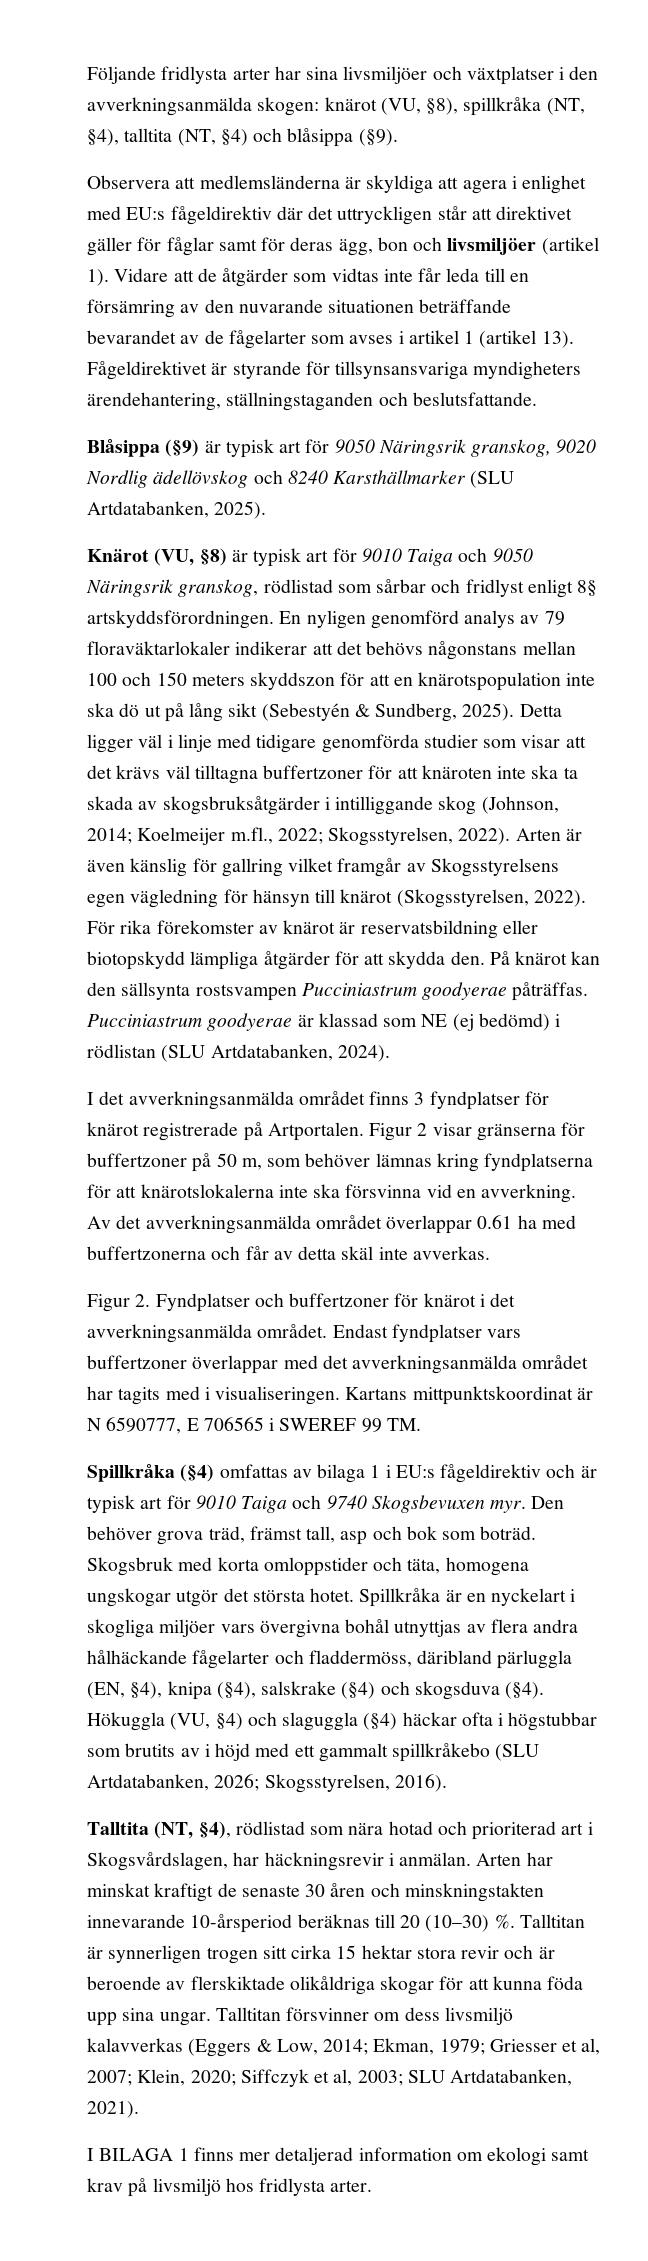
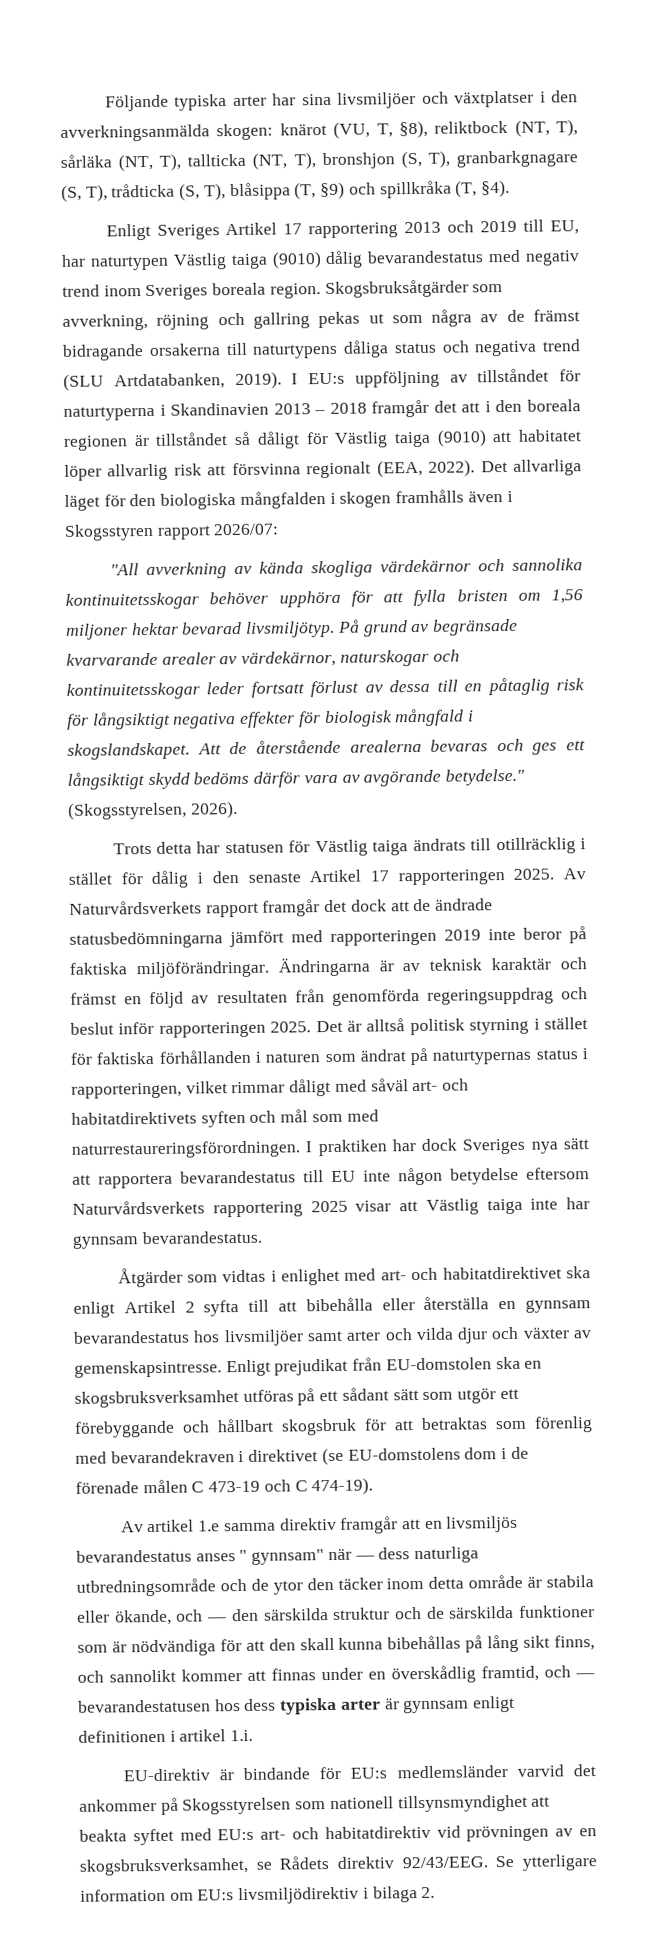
- Följande fridlysta arter har sina livsmiljöer och växtplatser i den avverkningsanmälda skogen: knärot (VU, §8), spillkråka (NT, §4), talltita (NT, §4) och blåsippa (§9).
- Observera att medlemsländerna är skyldiga att agera i enlighet med EU:s fågeldirektiv där det uttryckligen står att direktivet gäller för fåglar samt för deras ägg, bon och livsmiljöer (artikel 1). Vidare att de åtgärder som vidtas inte får leda till en försämring av den nuvarande situationen beträffande bevarandet av de fågelarter som avses i artikel 1 (artikel 13). Fågeldirektivet är styrande för tillsynsansvariga myndigheters ärendehantering, ställningstaganden och beslutsfattande.
- Blåsippa (§9) är typisk art för 9050 Näringsrik granskog, 9020 Nordlig ädellövskog och 8240 Karsthällmarker (SLU Artdatabanken, 2025).
- Knärot (VU, §8) är typisk art för 9010 Taiga och 9050 Näringsrik granskog, rödlistad som sårbar och fridlyst enligt 8§ artskyddsförordningen. En nyligen genomförd analys av 79 floraväktarlokaler indikerar att det behövs någonstans mellan 100 och 150 meters skyddszon för att en knärotspopulation inte ska dö ut på lång sikt (Sebestyén & Sundberg, 2025). Detta ligger väl i linje med tidigare genomförda studier som visar att det krävs väl tilltagna buffertzoner för att knäroten inte ska ta skada av skogsbruksåtgärder i intilliggande skog (Johnson, 2014; Koelmeijer m.fl., 2022; Skogsstyrelsen, 2022). Arten är även känslig för gallring vilket framgår av Skogsstyrelsens egen vägledning för hänsyn till knärot (Skogsstyrelsen, 2022). För rika förekomster av knärot är reservatsbildning eller biotopskydd lämpliga åtgärder för att skydda den. På knärot kan den sällsynta rostsvampen Pucciniastrum goodyerae påträffas. Pucciniastrum goodyerae är klassad som NE (ej bedömd) i rödlistan (SLU Artdatabanken, 2024).
- I det avverkningsanmälda området finns 3 fyndplatser för knärot registrerade på Artportalen. Figur 2 visar gränserna för buffertzoner på 50 m, som behöver lämnas kring fyndplatserna för att knärotslokalerna inte ska försvinna vid en avverkning. Av det avverkningsanmälda området överlappar 0.61 ha med buffertzonerna och får av detta skäl inte avverkas.
- Figur 2. Fyndplatser och buffertzoner för knärot i det avverkningsanmälda området. Endast fyndplatser vars buffertzoner överlappar med det avverkningsanmälda området har tagits med i visualiseringen. Kartans mittpunktskoordinat är N 6590777, E 706565 i SWEREF 99 TM.
- Spillkråka (§4) omfattas av bilaga 1 i EU:s fågeldirektiv och är typisk art för 9010 Taiga och 9740 Skogsbevuxen myr. Den behöver grova träd, främst tall, asp och bok som boträd. Skogsbruk med korta omloppstider och täta, homogena ungskogar utgör det största hotet. Spillkråka är en nyckelart i skogliga miljöer vars övergivna bohål utnyttjas av flera andra hålhäckande fågelarter och fladdermöss, däribland pärluggla (EN, §4), knipa (§4), salskrake (§4) och skogsduva (§4). Hökuggla (VU, §4) och slaguggla (§4) häckar ofta i högstubbar som brutits av i höjd med ett gammalt spillkråkebo (SLU Artdatabanken, 2026; Skogsstyrelsen, 2016).
- Talltita (NT, §4), rödlistad som nära hotad och prioriterad art i Skogsvårdslagen, har häckningsrevir i anmälan. Arten har minskat kraftigt de senaste 30 åren och minskningstakten innevarande 10-årsperiod beräknas till 20 (10–30) %. Talltitan är synnerligen trogen sitt cirka 15 hektar stora revir och är beroende av flerskiktade olikåldriga skogar för att kunna föda upp sina ungar. Talltitan försvinner om dess livsmiljö kalavverkas (Eggers & Low, 2014; Ekman, 1979; Griesser et al, 2007; Klein, 2020; Siffczyk et al, 2003; SLU Artdatabanken, 2021).
- I BILAGA 1 finns mer detaljerad information om ekologi samt krav på livsmiljö hos fridlysta arter.
+ Följande typiska arter har sina livsmiljöer och växtplatser i den avverkningsanmälda skogen: knärot (VU, T, §8), reliktbock (NT, T), sårläka (NT, T), tallticka (NT, T), bronshjon (S, T), granbarkgnagare (S, T), trådticka (S, T), blåsippa (T, §9) och spillkråka (T, §4).
+ Enligt Sveriges Artikel 17 rapportering 2013 och 2019 till EU, har naturtypen Västlig taiga (9010) dålig bevarandestatus med negativ trend inom Sveriges boreala region. Skogsbruksåtgärder som avverkning, röjning och gallring pekas ut som några av de främst bidragande orsakerna till naturtypens dåliga status och negativa trend (SLU Artdatabanken, 2019). I EU:s uppföljning av tillståndet för naturtyperna i Skandinavien 2013 – 2018 framgår det att i den boreala regionen är tillståndet så dåligt för Västlig taiga (9010) att habitatet löper allvarlig risk att försvinna regionalt (EEA, 2022). Det allvarliga läget för den biologiska mångfalden i skogen framhålls även i Skogsstyren rapport 2026/07:
+ "All avverkning av kända skogliga värdekärnor och sannolika kontinuitetsskogar behöver upphöra för att fylla bristen om 1,56 miljoner hektar bevarad livsmiljötyp. På grund av begränsade kvarvarande arealer av värdekärnor, naturskogar och kontinuitetsskogar leder fortsatt förlust av dessa till en påtaglig risk för långsiktigt negativa effekter för biologisk mångfald i skogslandskapet. Att de återstående arealerna bevaras och ges ett långsiktigt skydd bedöms därför vara av avgörande betydelse." (Skogsstyrelsen, 2026).
+ Trots detta har statusen för Västlig taiga ändrats till otillräcklig i stället för dålig i den senaste Artikel 17 rapporteringen 2025. Av Naturvårdsverkets rapport framgår det dock att de ändrade statusbedömningarna jämfört med rapporteringen 2019 inte beror på faktiska miljöförändringar. Ändringarna är av teknisk karaktär och främst en följd av resultaten från genomförda regeringsuppdrag och beslut inför rapporteringen 2025. Det är alltså politisk styrning i stället för faktiska förhållanden i naturen som ändrat på naturtypernas status i rapporteringen, vilket rimmar dåligt med såväl art- och habitatdirektivets syften och mål som med naturrestaureringsförordningen. I praktiken har dock Sveriges nya sätt att rapportera bevarandestatus till EU inte någon betydelse eftersom Naturvårdsverkets rapportering 2025 visar att Västlig taiga inte har gynnsam bevarandestatus.
+ Åtgärder som vidtas i enlighet med art- och habitatdirektivet ska enligt Artikel 2 syfta till att bibehålla eller återställa en gynnsam bevarandestatus hos livsmiljöer samt arter och vilda djur och växter av gemenskapsintresse. Enligt prejudikat från EU-domstolen ska en skogsbruksverksamhet utföras på ett sådant sätt som utgör ett förebyggande och hållbart skogsbruk för att betraktas som förenlig med bevarandekraven i direktivet (se EU-domstolens dom i de förenade målen C 473-19 och C 474-19).
+ Av artikel 1.e samma direktiv framgår att en livsmiljös bevarandestatus anses " gynnsam" när — dess naturliga utbredningsområde och de ytor den täcker inom detta område är stabila eller ökande, och — den särskilda struktur och de särskilda funktioner som är nödvändiga för att den skall kunna bibehållas på lång sikt finns, och sannolikt kommer att finnas under en överskådlig framtid, och — bevarandestatusen hos dess typiska arter är gynnsam enligt definitionen i artikel 1.i.
+ EU-direktiv är bindande för EU:s medlemsländer varvid det ankommer på Skogsstyrelsen som nationell tillsynsmyndighet att beakta syftet med EU:s art- och habitatdirektiv vid prövningen av en skogsbruksverksamhet, se Rådets direktiv 92/43/EEG. Se ytterligare information om EU:s livsmiljödirektiv i bilaga 2.

